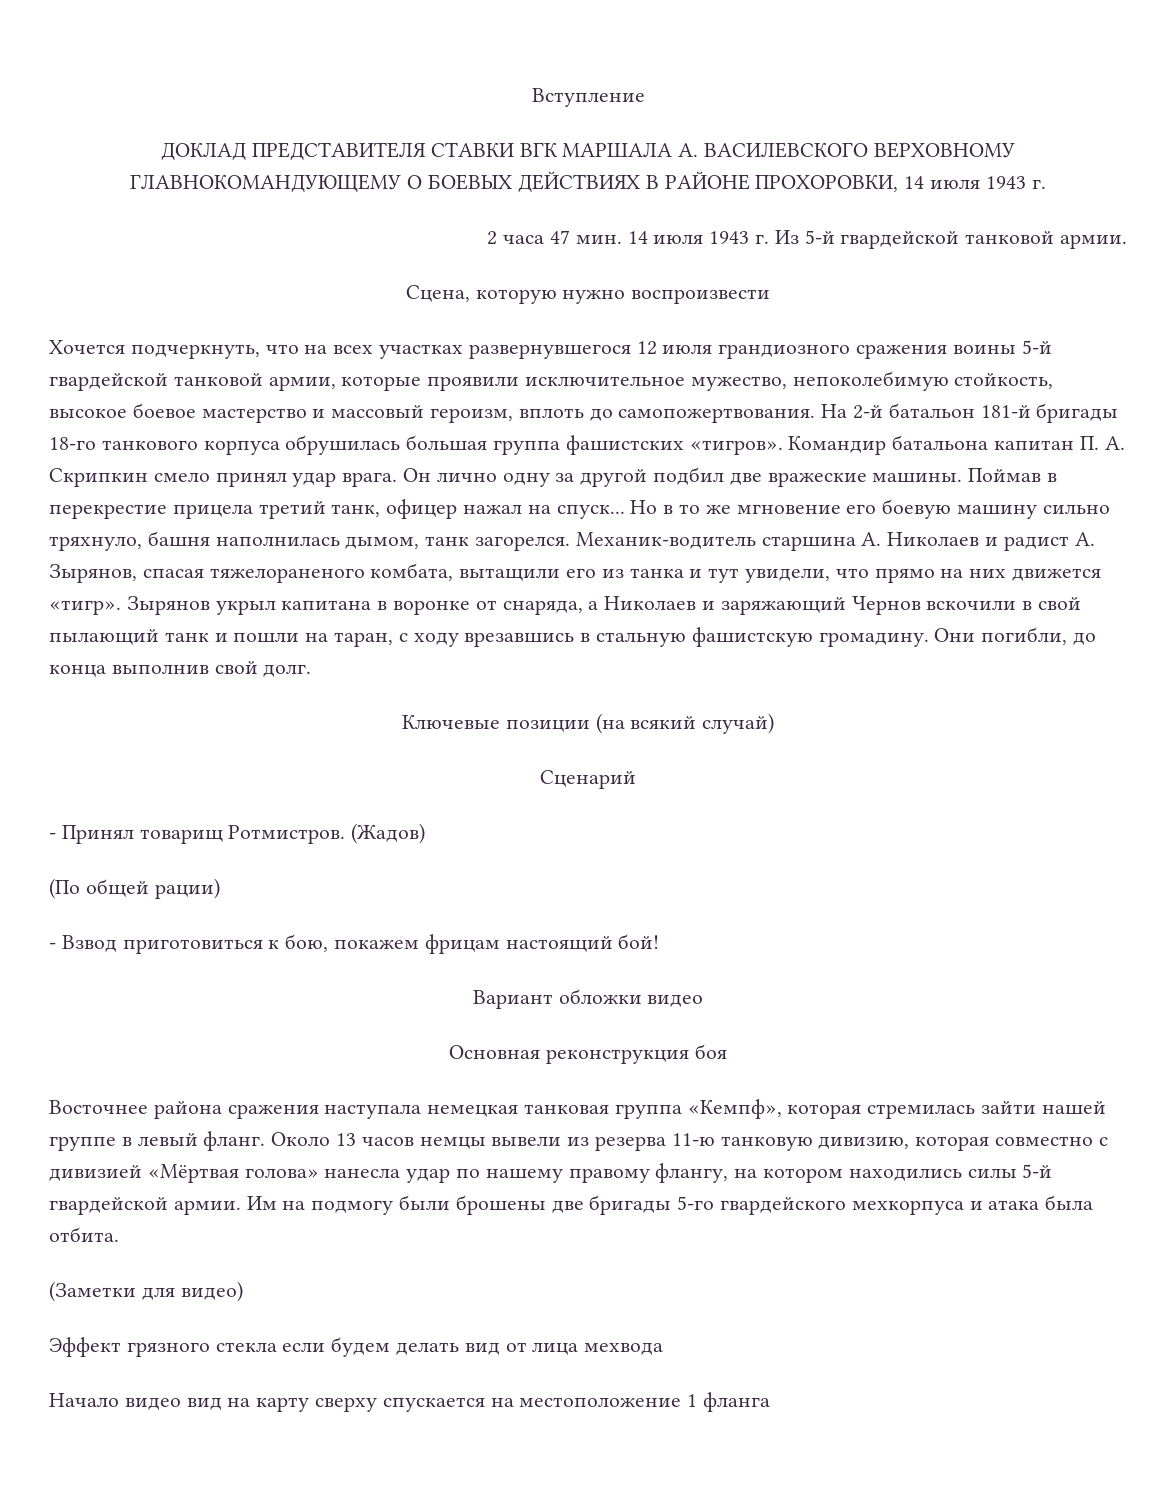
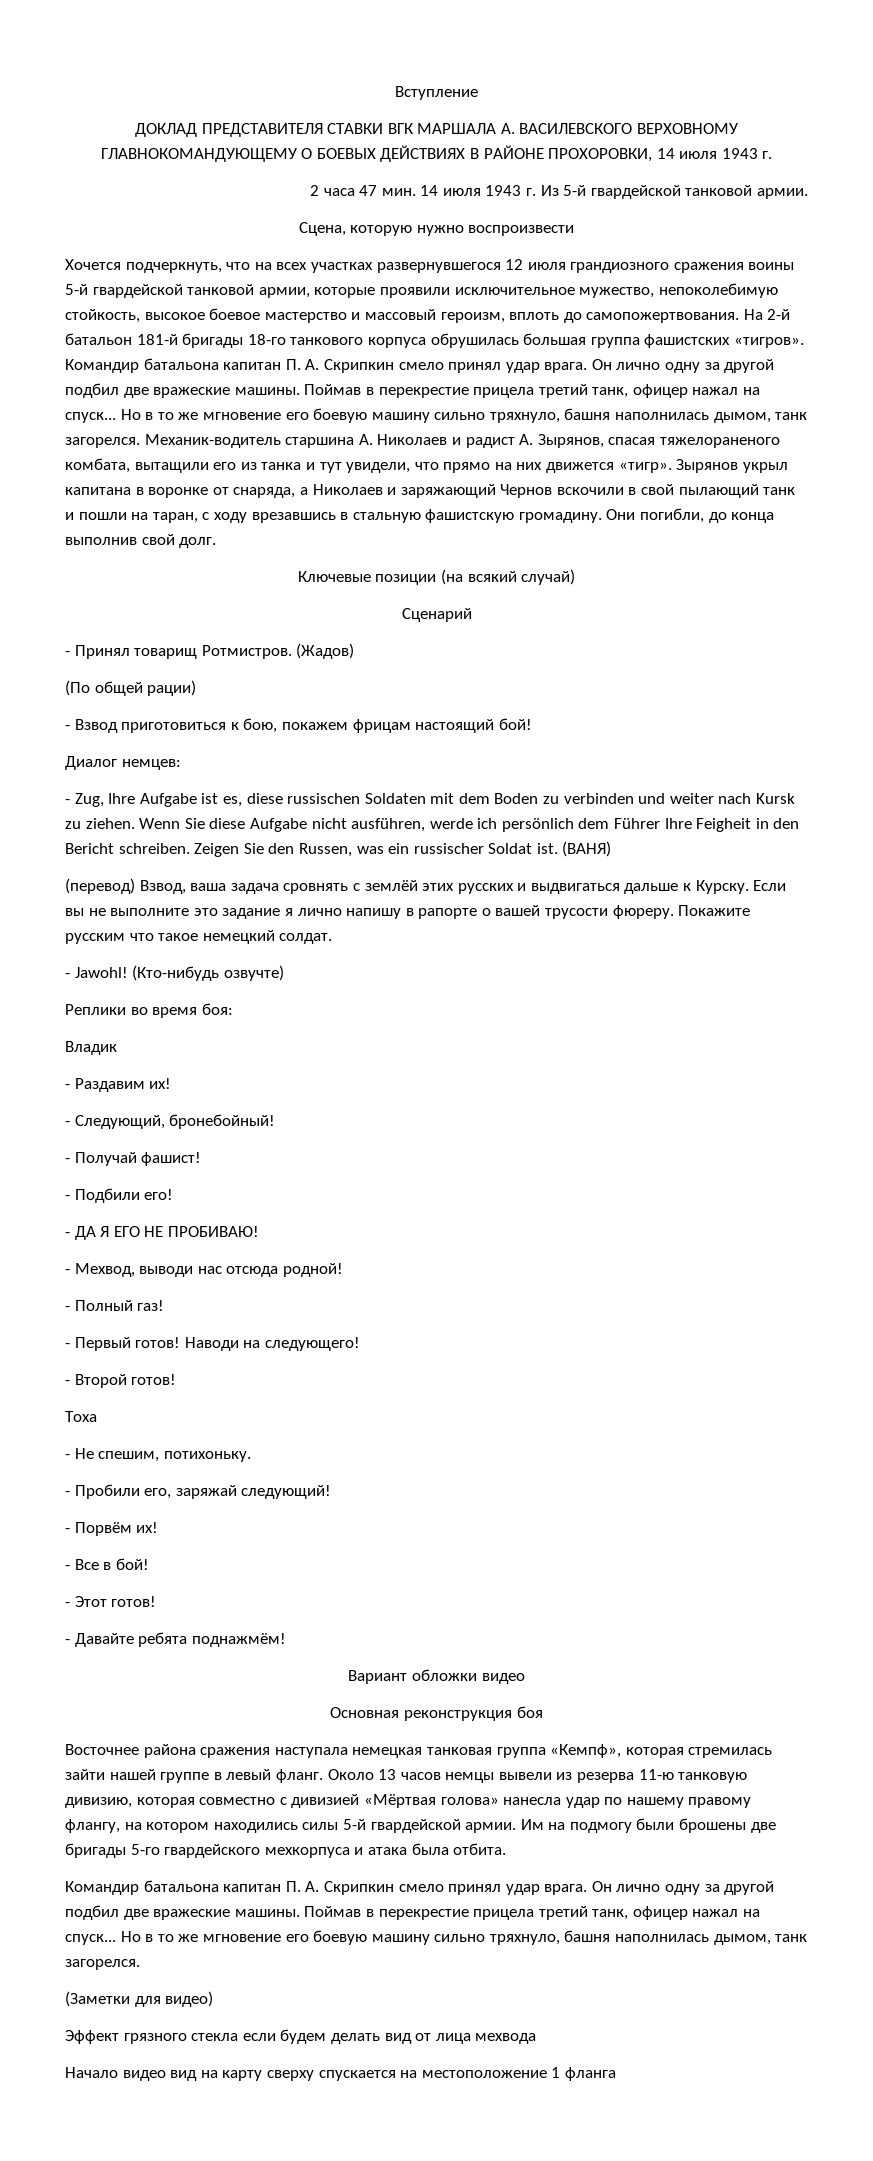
+ Диалог немцев:
+ - Zug, Ihre Aufgabe ist es, diese russischen Soldaten mit dem Boden zu verbinden und weiter nach Kursk zu ziehen. Wenn Sie diese Aufgabe nicht ausführen, werde ich persönlich dem Führer Ihre Feigheit in den Bericht schreiben. Zeigen Sie den Russen, was ein russischer Soldat ist. (ВАНЯ)
+ (перевод) Взвод, ваша задача сровнять с землёй этих русских и выдвигаться дальше к Курску. Если вы не выполните это задание я лично напишу в рапорте о вашей трусости фюреру. Покажите русским что такое немецкий солдат.
+ - Jawohl! (Кто-нибудь озвучте)
+ Реплики во время боя:
+ Владик
+ - Раздавим их!
+ - Следующий, бронебойный!
+ - Получай фашист!
+ - Подбили его!
+ - ДА Я ЕГО НЕ ПРОБИВАЮ!
+ - Мехвод, выводи нас отсюда родной!
+ - Полный газ!
+ - Первый готов! Наводи на следующего!
+ - Второй готов!
+ Тоха
+ - Не спешим, потихоньку.
+ - Пробили его, заряжай следующий!
+ - Порвём их!
+ - Все в бой!
+ - Этот готов!
+ - Давайте ребята поднажмём!
  Им на подмогу были брошены две бригады 5-го гвардейского мехкорпуса и атака была отбита.
+ Командир батальона капитан П. А. Скрипкин смело принял удар врага. Он лично одну за другой подбил две вражеские машины. Поймав в перекрестие прицела третий танк, офицер нажал на спуск... Но в то же мгновение его боевую машину сильно тряхнуло, башня наполнилась дымом, танк загорелся.

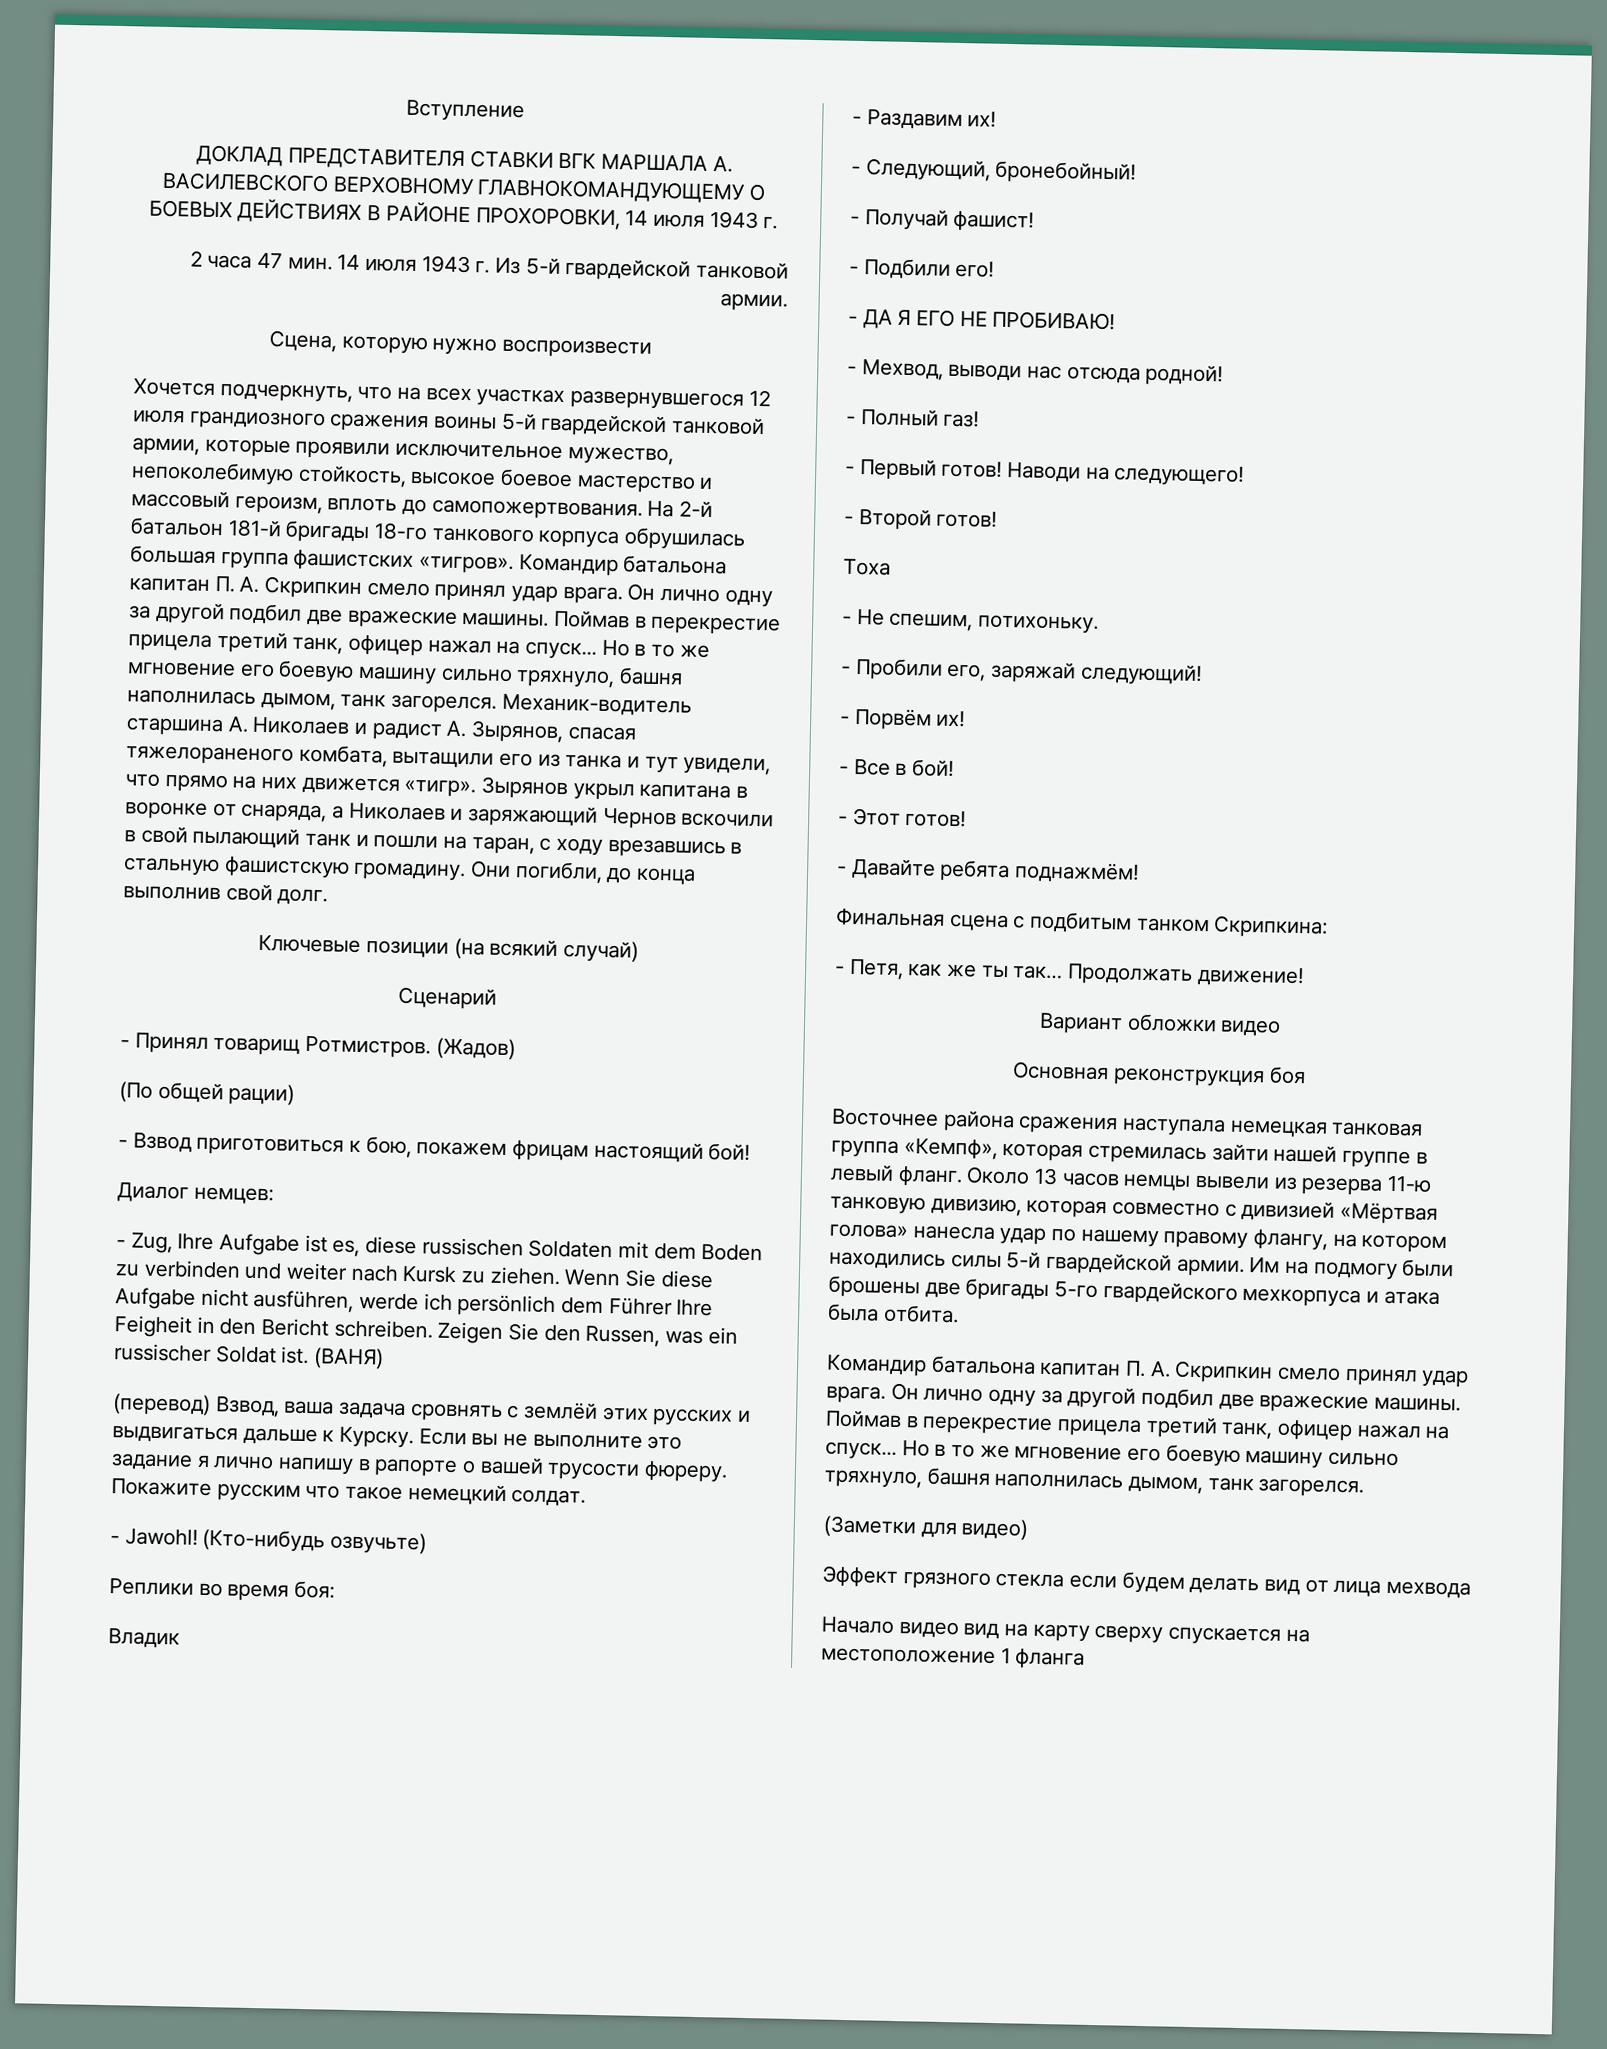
- (Кто-нибудь озвучте)
+ (Кто-нибудь озвучьте)
+ Финальная сцена с подбитым танком Скрипкина:
+ - Петя, как же ты так… Продолжать движение!

